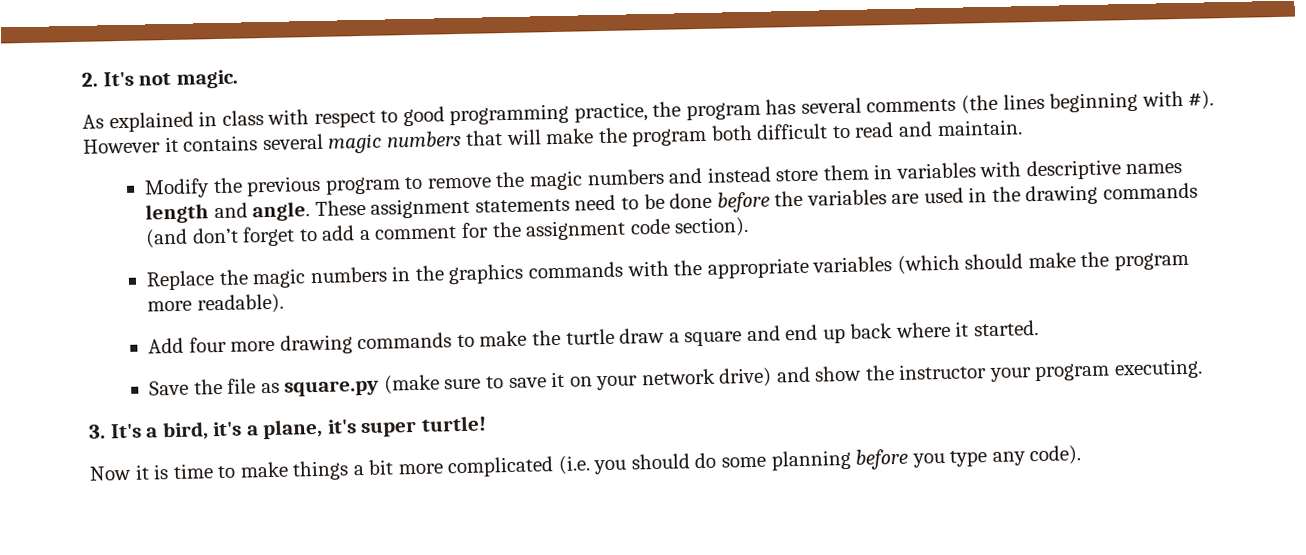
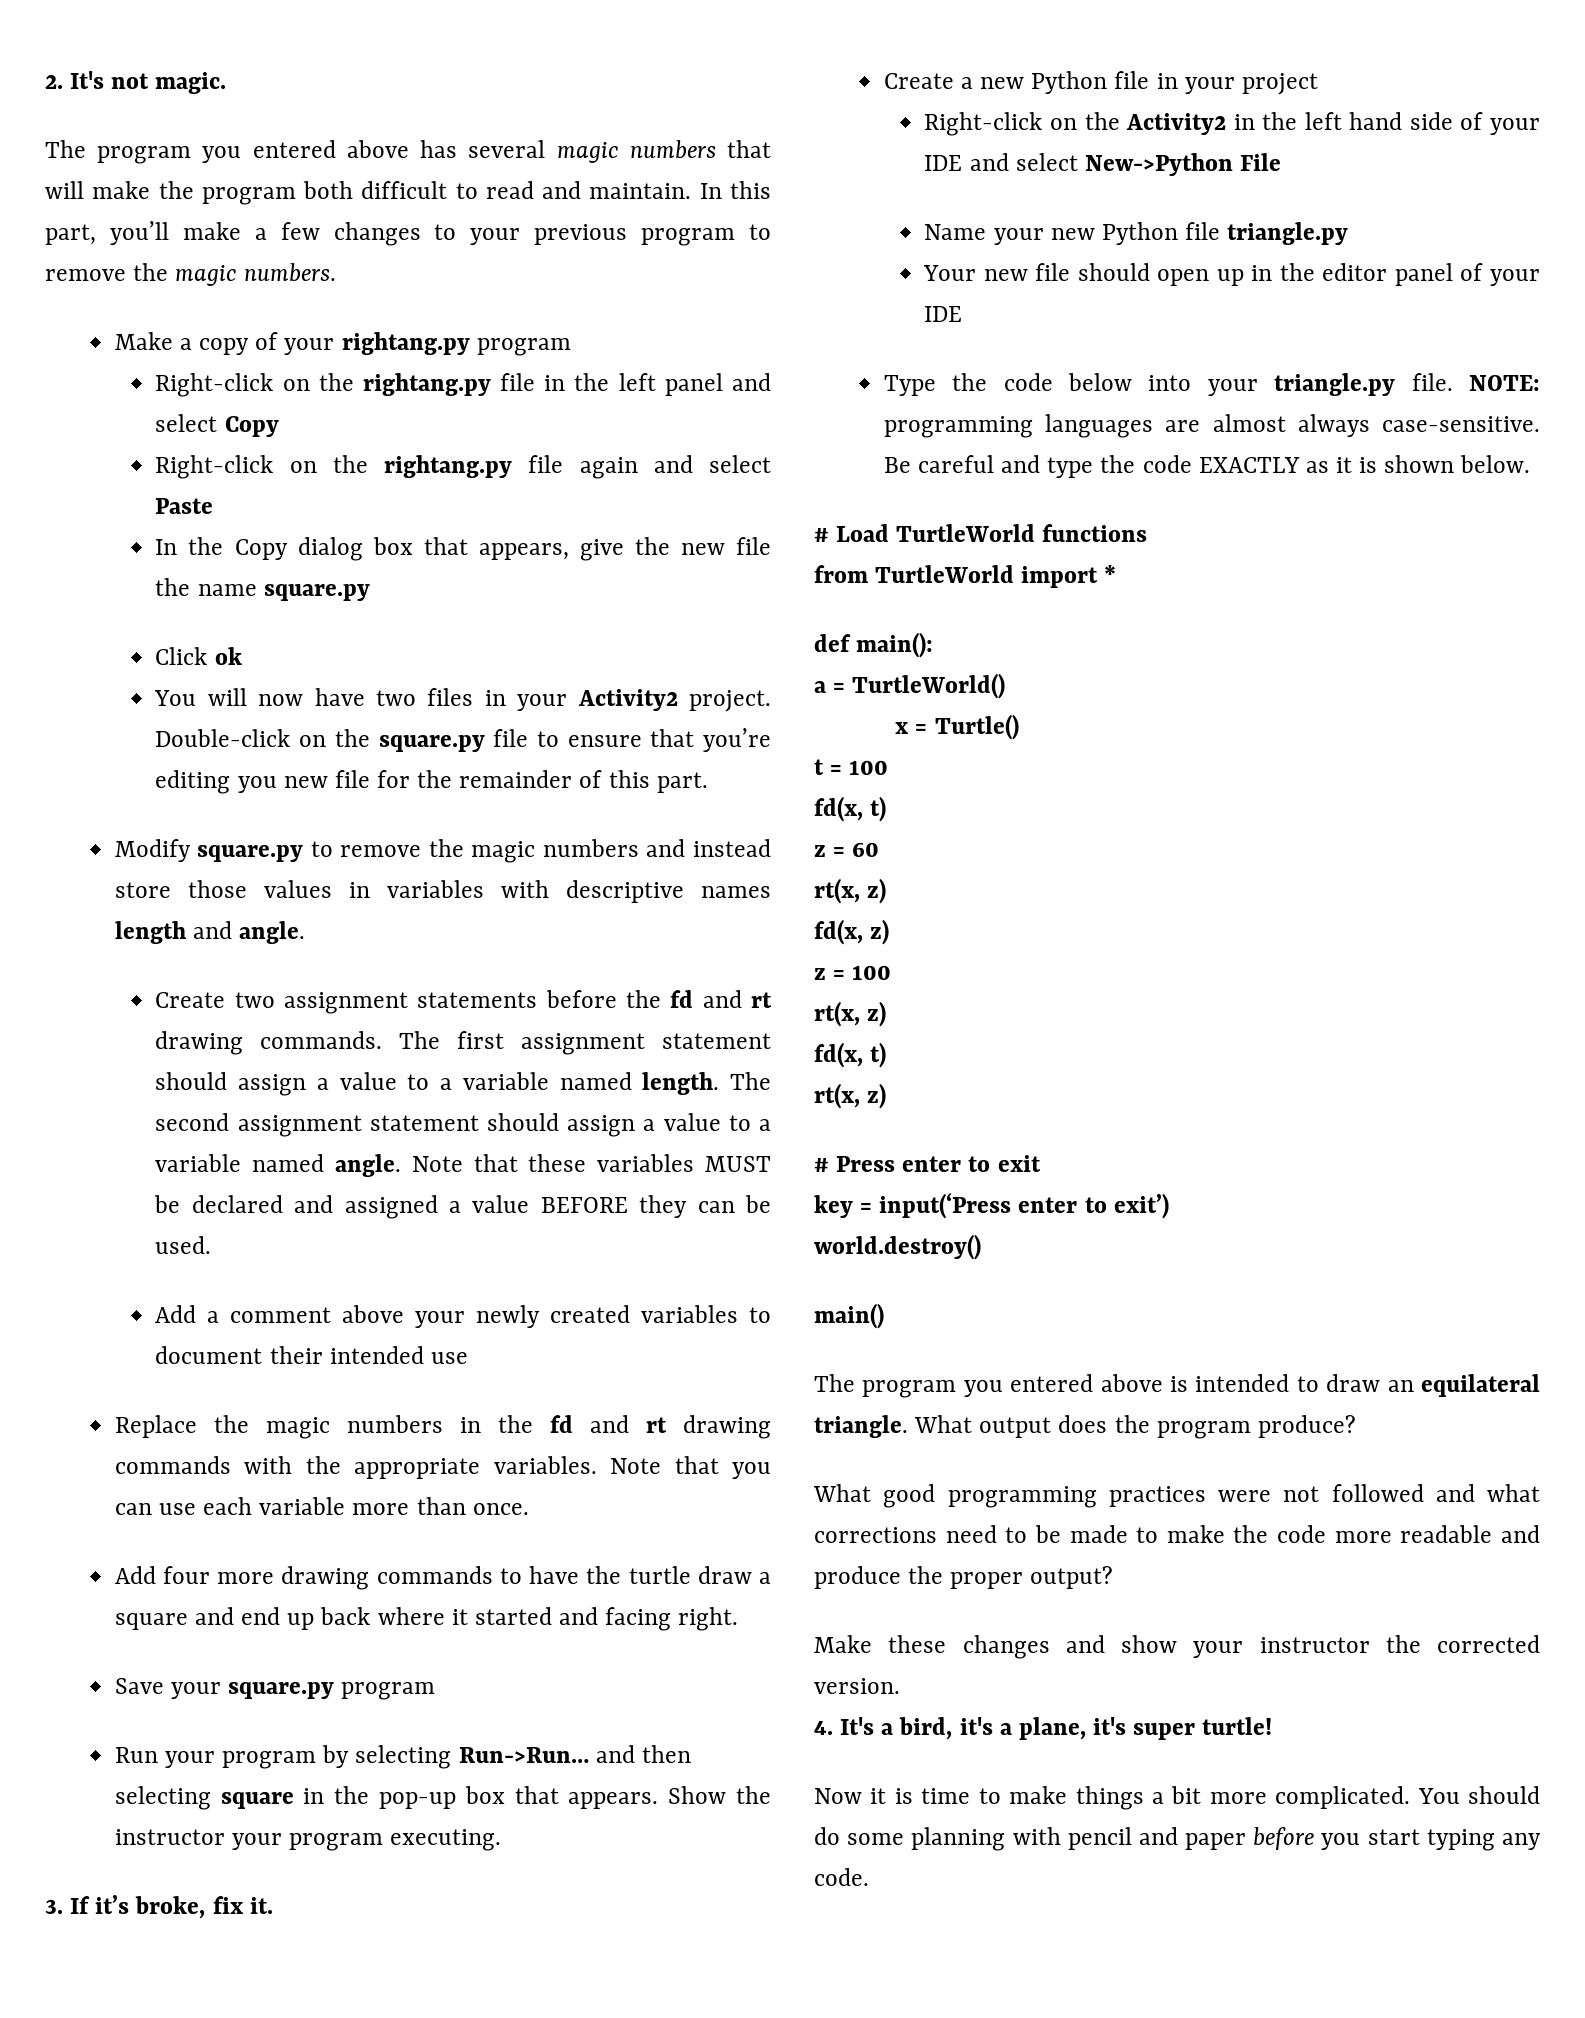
- As explained in class with respect to good programming practice, the program has several comments (the lines beginning with #). However it contains several magic numbers that will make the program both difficult to read and maintain.
- Modify the previous program to remove the magic numbers and instead store them in variables with descriptive names length and angle. These assignment statements need to be done before the variables are used in the drawing commands (and don’t forget to add a comment for the assignment code section).
+ The program you entered above has several magic numbers that will make the program both difficult to read and maintain. In this part, you’ll make a few changes to your previous program to remove the magic numbers.
+ Make a copy of your rightang.py program
+ Right-click on the rightang.py file in the left panel and select Copy
+ Right-click on the rightang.py file again and select Paste
+ In the Copy dialog box that appears, give the new file the name square.py
+ Click ok
+ You will now have two files in your Activity2 project. Double-click on the square.py file to ensure that you’re editing you new file for the remainder of this part.
+ Modify square.py to remove the magic numbers and instead store those values in variables with descriptive names length and angle.
+ Create two assignment statements before the fd and rt drawing commands. The first assignment statement should assign a value to a variable named length. The second assignment statement should assign a value to a variable named angle. Note that these variables MUST be declared and assigned a value BEFORE they can be used.
+ Add a comment above your newly created variables to document their intended use
- Replace the magic numbers in the graphics commands with the appropriate variables (which should make the program more readable).
+ Replace the magic numbers in the fd and rt drawing commands with the appropriate variables. Note that you can use each variable more than once.
- Add four more drawing commands to make the turtle draw a square and end up back where it started.
- Save the file as square.py (make sure to save it on your network drive) and show the instructor your program executing.
+ Add four more drawing commands to have the turtle draw a square and end up back where it started and facing right.
+ Save your square.py program
+ Run your program by selecting Run->Run… and then selecting square in the pop-up box that appears. Show the instructor your program executing.
- 3. It's a bird, it's a plane, it's super turtle!
+ 3. If it’s broke, fix it.
+ Create a new Python file in your project
+ Right-click on the Activity2 in the left hand side of your IDE and select New->Python File
+ Name your new Python file triangle.py
+ Your new file should open up in the editor panel of your IDE
+ Type the code below into your triangle.py file. NOTE: programming languages are almost always case-sensitive. Be careful and type the code EXACTLY as it is shown below.
+ # Load TurtleWorld functions
+ from TurtleWorld import *
+ def main():
+ a = TurtleWorld()
+ x = Turtle()
+ t = 100
+ fd(x, t)
+ z = 60
+ rt(x, z)
+ fd(x, z)
+ z = 100
+ rt(x, z)
+ fd(x, t)
+ rt(x, z)
+ # Press enter to exit
+ key = input(‘Press enter to exit’)
+ world.destroy()
+ main()
+ The program you entered above is intended to draw an equilateral triangle. What output does the program produce?
+ What good programming practices were not followed and what corrections need to be made to make the code more readable and produce the proper output?
+ Make these changes and show your instructor the corrected version.
+ 4. It's a bird, it's a plane, it's super turtle!
- Now it is time to make things a bit more complicated (i.e. you should do some planning before you type any code).
+ Now it is time to make things a bit more complicated. You should do some planning with pencil and paper before you start typing any code.

